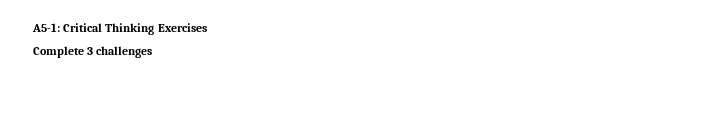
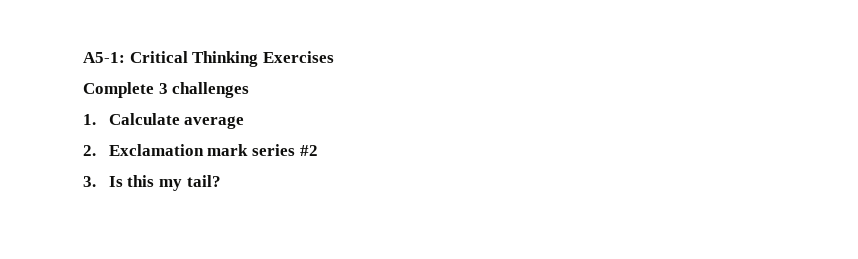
+ 1. Calculate average
+ 2. Exclamation mark series #2
+ 3. Is this my tail?

